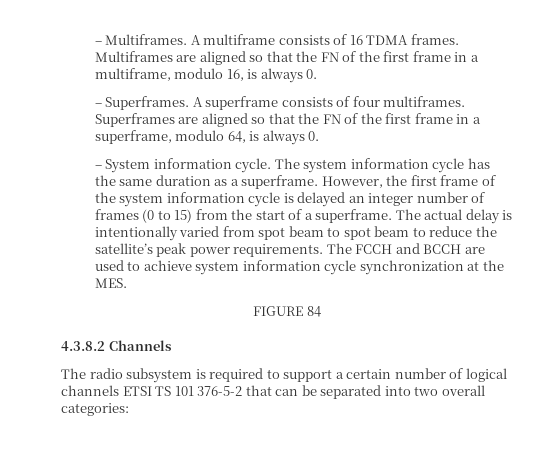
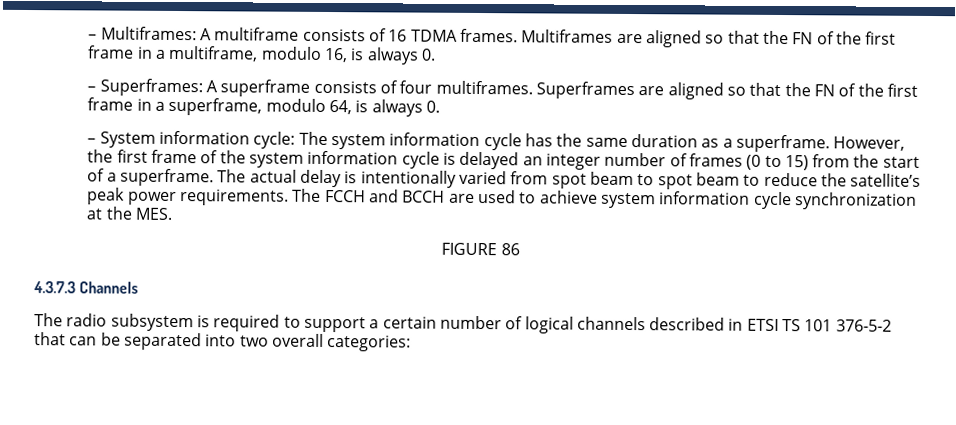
- – Multiframes. A multiframe consists of 16 TDMA frames.
+ – Multiframes: A multiframe consists of 16 TDMA frames.
- – Superframes. A superframe consists of four multiframes.
+ – Superframes: A superframe consists of four multiframes.
- – System information cycle. The system information cycle has the same duration as a superframe.
+ – System information cycle: The system information cycle has the same duration as a superframe.
- FIGURE 84
- 4.3.8.2 Channels
+ FIGURE 86
+ 4.3.7.3 Channels
- The radio subsystem is required to support a certain number of logical channels ETSI TS 101 376-5-2 that can be separated into two overall categories:
+ The radio subsystem is required to support a certain number of logical channels described in ETSI TS 101 376-5-2 that can be separated into two overall categories:

